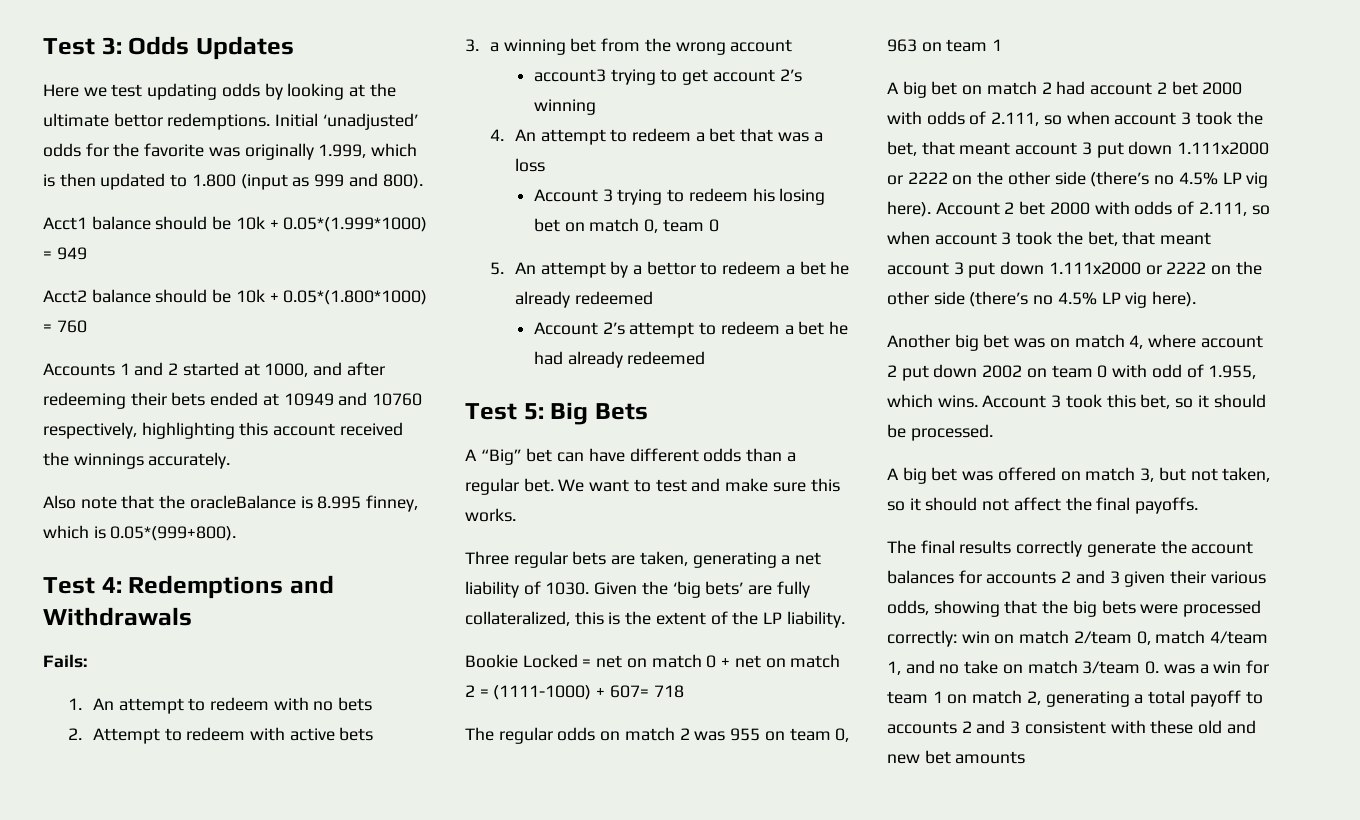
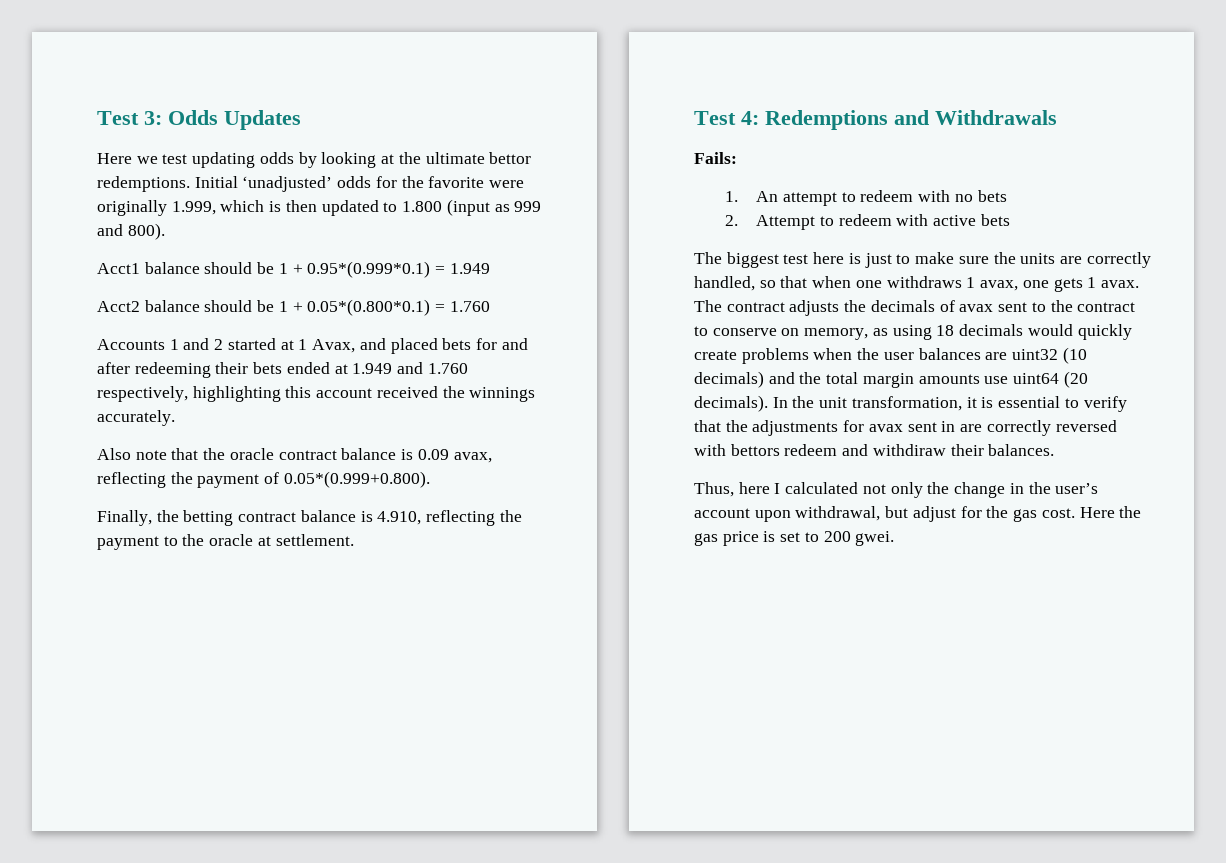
- Initial ‘unadjusted’ odds for the favorite was originally 1.999, which is then updated to 1.800 (input as 999 and 800).
+ Initial ‘unadjusted’ odds for the favorite were originally 1.999, which is then updated to 1.800 (input as 999 and 800).
- Acct1 balance should be 10k + 0.05*(1.999*1000) = 949
+ Acct1 balance should be 1 + 0.95*(0.999*0.1) = 1.949
- Acct2 balance should be 10k + 0.05*(1.800*1000) = 760
+ Acct2 balance should be 1 + 0.05*(0.800*0.1) = 1.760
- Accounts 1 and 2 started at 1000, and after redeeming their bets ended at 10949 and 10760 respectively, highlighting this account received the winnings accurately.
+ Accounts 1 and 2 started at 1 Avax, and placed bets for and after redeeming their bets ended at 1.949 and 1.760 respectively, highlighting this account received the winnings accurately.
- Also note that the oracleBalance is 8.995 finney, which is 0.05*(999+800).
+ Also note that the oracle contract balance is 0.09 avax, reflecting the payment of 0.05*(0.999+0.800).
+ Finally, the betting contract balance is 4.910, reflecting the payment to the oracle at settlement.
- 3. a winning bet from the wrong account
- account3 trying to get account 2’s winning
- 4. An attempt to redeem a bet that was a loss
- Account 3 trying to redeem his losing bet on match 0, team 0
- 5. An attempt by a bettor to redeem a bet he already redeemed
- Account 2’s attempt to redeem a bet he had already redeemed
- Test 5: Big Bets
- A “Big” bet can have different odds than a regular bet. We want to test and make sure this works.
- Three regular bets are taken, generating a net liability of 1030. Given the ‘big bets’ are fully collateralized, this is the extent of the LP liability.
- Bookie Locked = net on match 0 + net on match 2 = (1111-1000) + 607= 718
- The regular odds on match 2 was 955 on team 0, 963 on team 1
- A big bet on match 2 had account 2 bet 2000 with odds of 2.111, so when account 3 took the bet, that meant account 3 put down 1.111x2000 or 2222 on the other side (there’s no 4.5% LP vig here). Account 2 bet 2000 with odds of 2.111, so when account 3 took the bet, that meant account 3 put down 1.111x2000 or 2222 on the other side (there’s no 4.5% LP vig here).
- Another big bet was on match 4, where account 2 put down 2002 on team 0 with odd of 1.955, which wins. Account 3 took this bet, so it should be processed.
- A big bet was offered on match 3, but not taken, so it should not affect the final payoffs.
- The final results correctly generate the account balances for accounts 2 and 3 given their various odds, showing that the big bets were processed correctly: win on match 2/team 0, match 4/team 1, and no take on match 3/team 0. was a win for team 1 on match 2, generating a total payoff to accounts 2 and 3 consistent with these old and new bet amounts
+ The biggest test here is just to make sure the units are correctly handled, so that when one withdraws 1 avax, one gets 1 avax. The contract adjusts the decimals of avax sent to the contract to conserve on memory, as using 18 decimals would quickly create problems when the user balances are uint32 (10 decimals) and the total margin amounts use uint64 (20 decimals). In the unit transformation, it is essential to verify that the adjustments for avax sent in are correctly reversed with bettors redeem and withdiraw their balances.
+ Thus, here I calculated not only the change in the user’s account upon withdrawal, but adjust for the gas cost. Here the gas price is set to 200 gwei.

